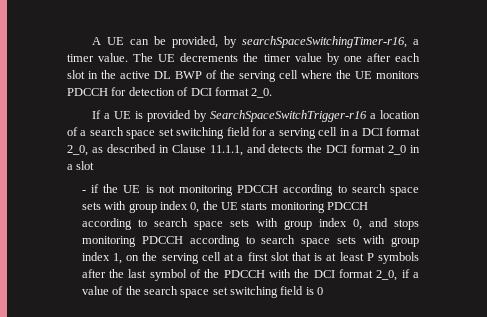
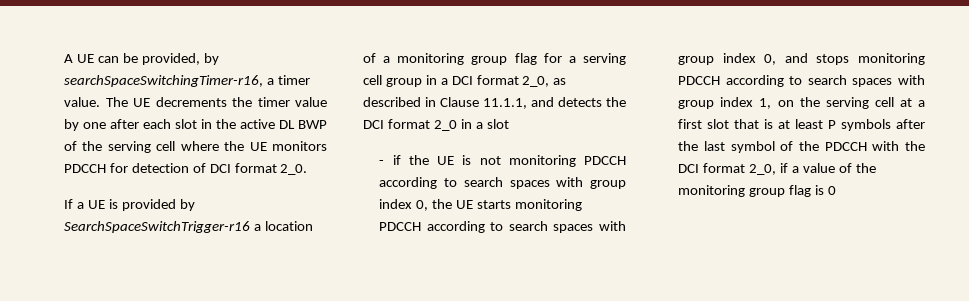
- If a UE is provided by SearchSpaceSwitchTrigger-r16 a location of a search space set switching field for a serving cell in a DCI format 2_0, as described in Clause 11.1.1, and detects the DCI format 2_0 in a slot
+ If a UE is provided by SearchSpaceSwitchTrigger-r16 a location of a monitoring group flag for a serving cell group in a DCI format 2_0, as described in Clause 11.1.1, and detects the DCI format 2_0 in a slot
- - if the UE is not monitoring PDCCH according to search space sets with group index 0, the UE starts monitoring PDCCH according to search space sets with group index 0, and stops monitoring PDCCH according to search space sets with group index 1, on the serving cell at a first slot that is at least P symbols after the last symbol of the PDCCH with the DCI format 2_0, if a value of the search space set switching field is 0
+ - if the UE is not monitoring PDCCH according to search spaces with group index 0, the UE starts monitoring PDCCH according to search spaces with group index 0, and stops monitoring PDCCH according to search spaces with group index 1, on the serving cell at a first slot that is at least P symbols after the last symbol of the PDCCH with the DCI format 2_0, if a value of the monitoring group flag is 0

